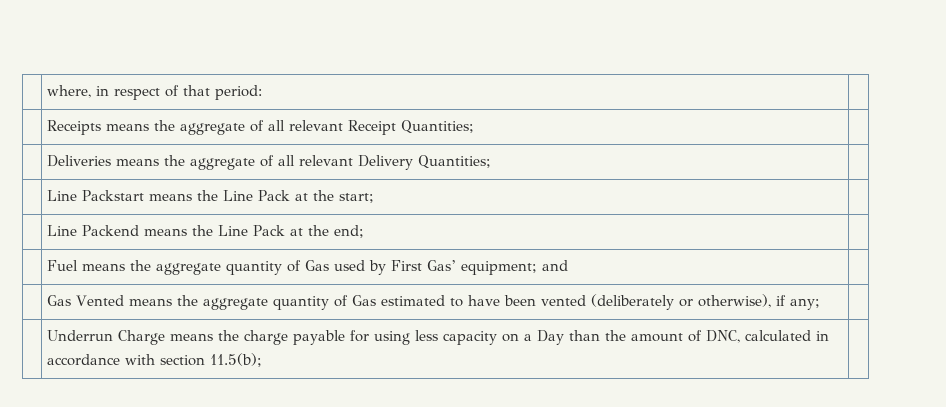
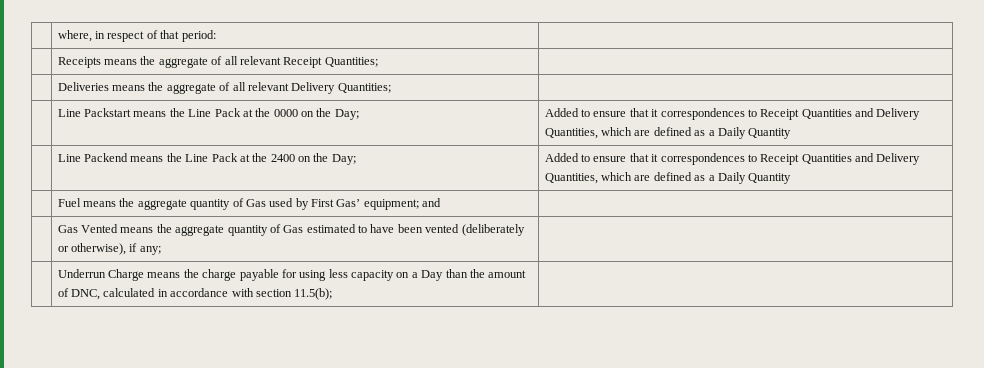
- | Line Packstart means the Line Pack at the start; |
+ | Line Packstart means the Line Pack at the 0000 on the Day; | Added to ensure that it correspondences to Receipt Quantities and Delivery Quantities, which are defined as a Daily Quantity
- | Line Packend means the Line Pack at the end; |
+ | Line Packend means the Line Pack at the 2400 on the Day; | Added to ensure that it correspondences to Receipt Quantities and Delivery Quantities, which are defined as a Daily Quantity

